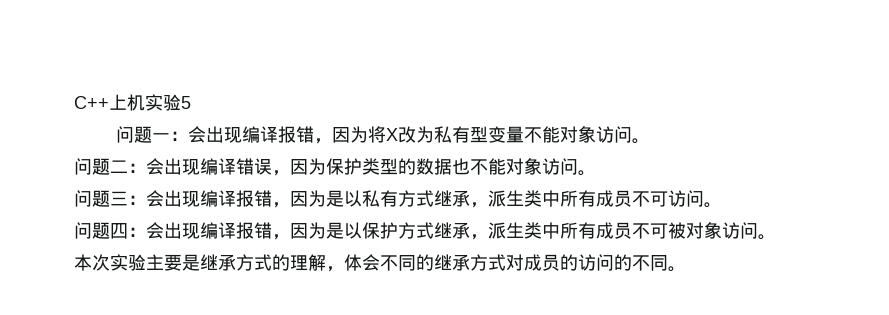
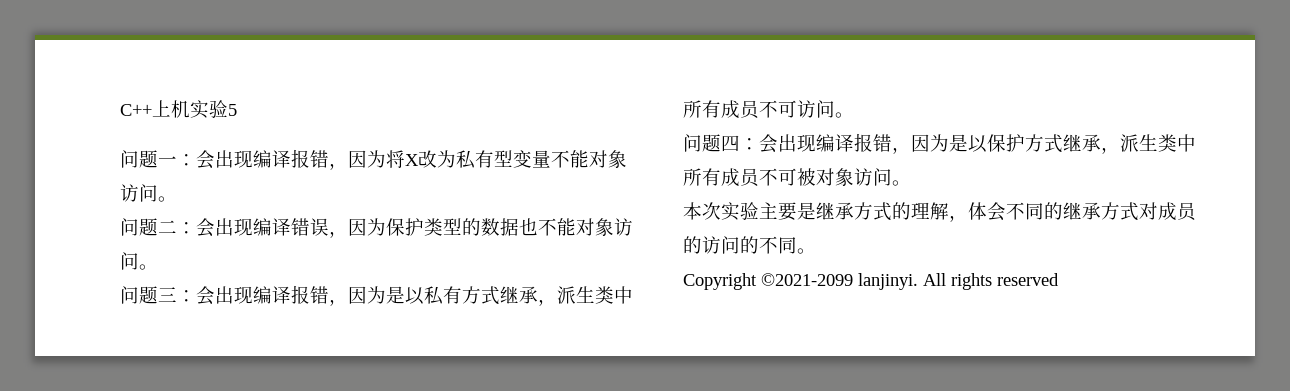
+ Copyright ©2021-2099 lanjinyi. All rights reserved

